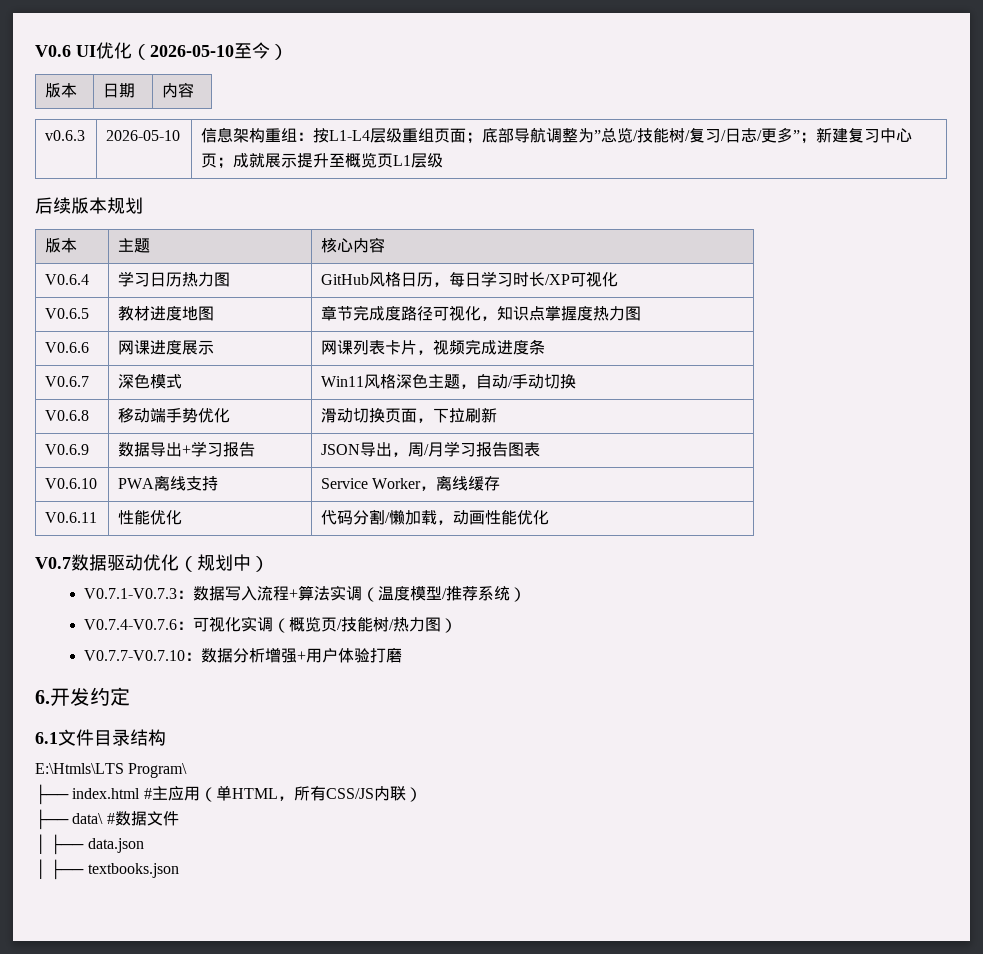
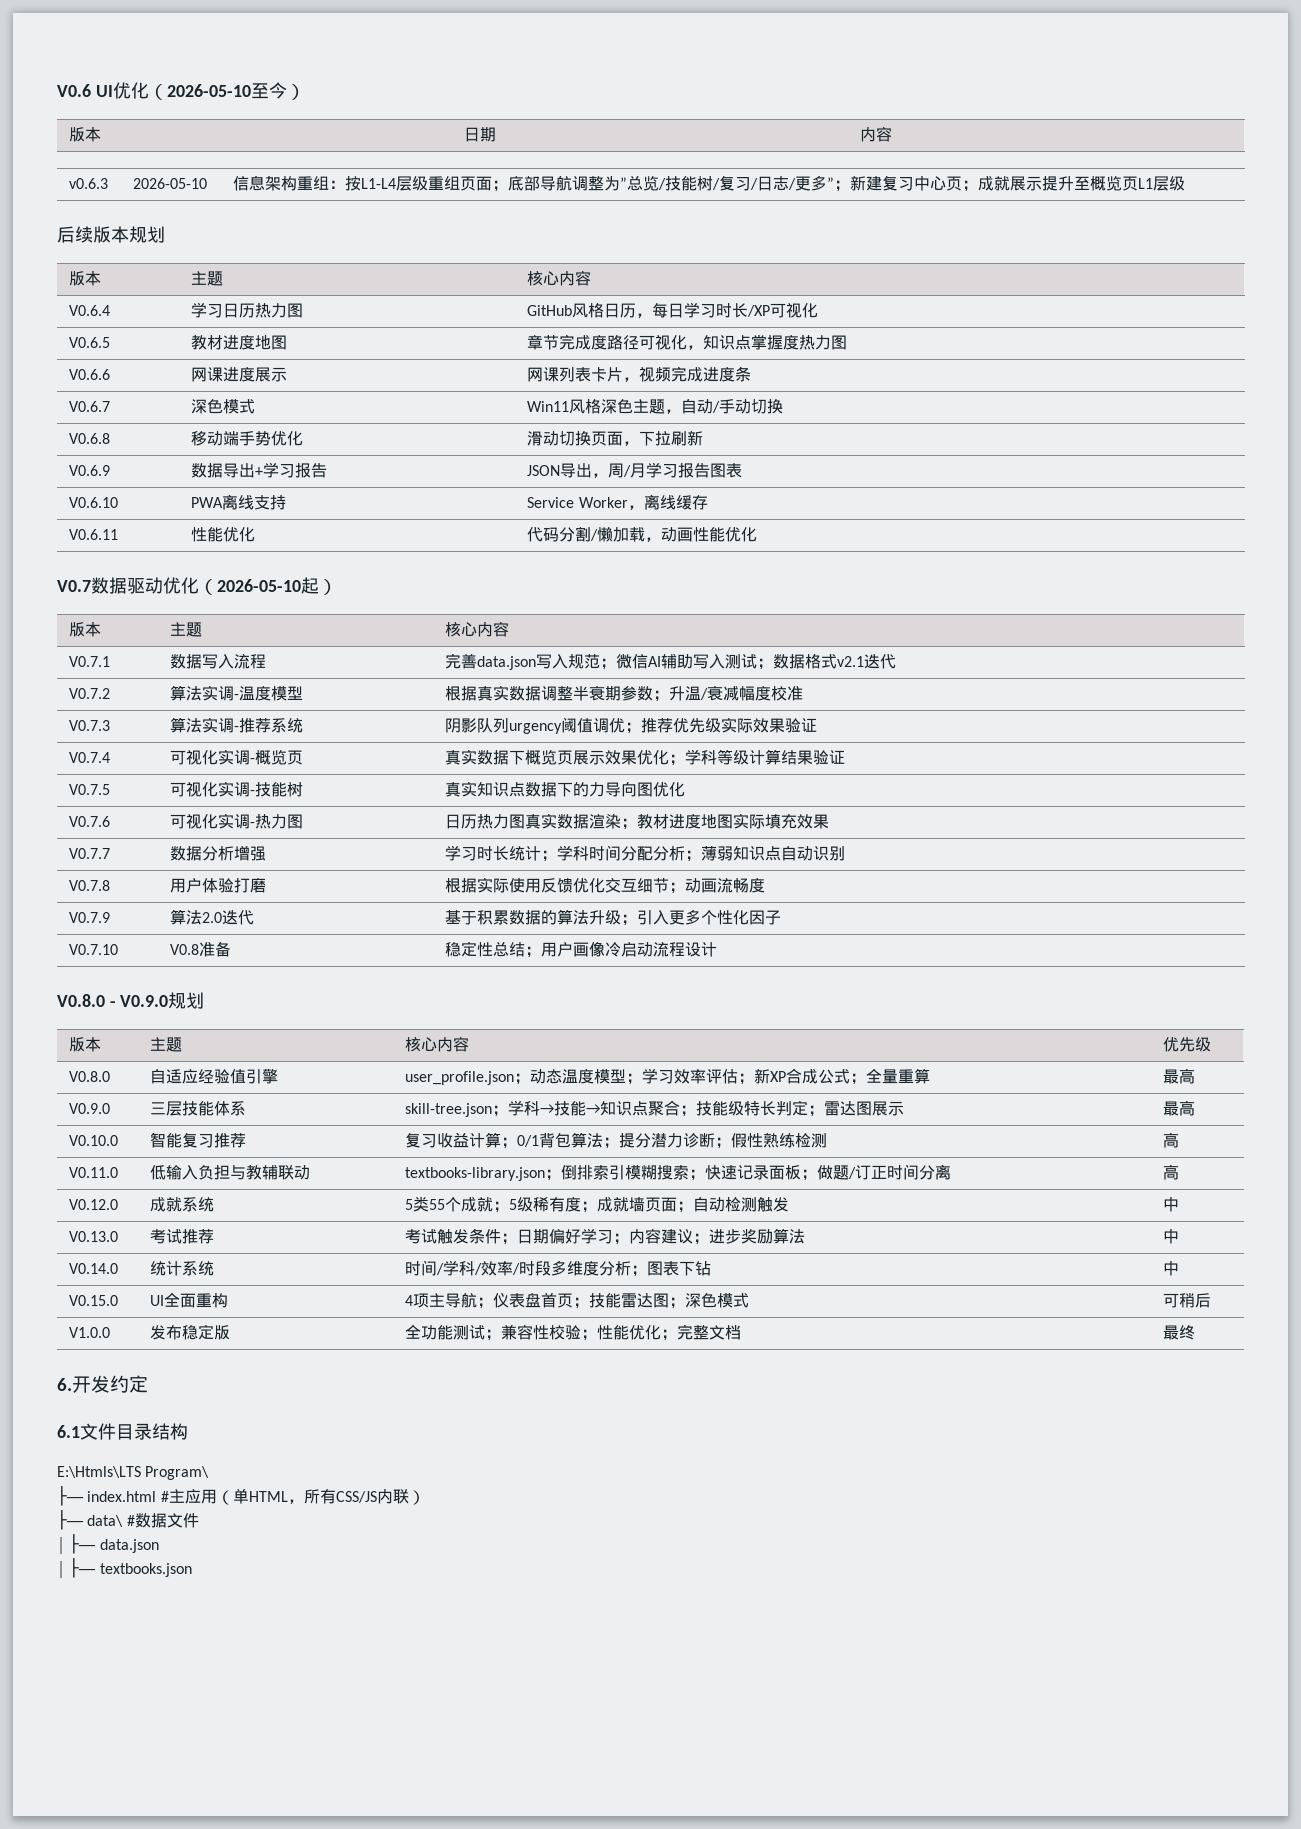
- V0.7数据驱动优化（规划中）
- V0.7.1-V0.7.3：数据写入流程+算法实调（温度模型/推荐系统）
- V0.7.4-V0.7.6：可视化实调（概览页/技能树/热力图）
- V0.7.7-V0.7.10：数据分析增强+用户体验打磨
+ V0.7数据驱动优化（2026-05-10起）
+ 版本 | 主题 | 核心内容
+ V0.7.1 | 数据写入流程 | 完善data.json写入规范；微信AI辅助写入测试；数据格式v2.1迭代
+ V0.7.2 | 算法实调-温度模型 | 根据真实数据调整半衰期参数；升温/衰减幅度校准
+ V0.7.3 | 算法实调-推荐系统 | 阴影队列urgency阈值调优；推荐优先级实际效果验证
+ V0.7.4 | 可视化实调-概览页 | 真实数据下概览页展示效果优化；学科等级计算结果验证
+ V0.7.5 | 可视化实调-技能树 | 真实知识点数据下的力导向图优化
+ V0.7.6 | 可视化实调-热力图 | 日历热力图真实数据渲染；教材进度地图实际填充效果
+ V0.7.7 | 数据分析增强 | 学习时长统计；学科时间分配分析；薄弱知识点自动识别
+ V0.7.8 | 用户体验打磨 | 根据实际使用反馈优化交互细节；动画流畅度
+ V0.7.9 | 算法2.0迭代 | 基于积累数据的算法升级；引入更多个性化因子
+ V0.7.10 | V0.8准备 | 稳定性总结；用户画像冷启动流程设计
+ V0.8.0 - V0.9.0规划
+ 版本 | 主题 | 核心内容 | 优先级
+ V0.8.0 | 自适应经验值引擎 | user_profile.json；动态温度模型；学习效率评估；新XP合成公式；全量重算 | 最高
+ V0.9.0 | 三层技能体系 | skill-tree.json；学科→技能→知识点聚合；技能级特长判定；雷达图展示 | 最高
+ V0.10.0 | 智能复习推荐 | 复习收益计算；0/1背包算法；提分潜力诊断；假性熟练检测 | 高
+ V0.11.0 | 低输入负担与教辅联动 | textbooks-library.json；倒排索引模糊搜索；快速记录面板；做题/订正时间分离 | 高
+ V0.12.0 | 成就系统 | 5类55个成就；5级稀有度；成就墙页面；自动检测触发 | 中
+ V0.13.0 | 考试推荐 | 考试触发条件；日期偏好学习；内容建议；进步奖励算法 | 中
+ V0.14.0 | 统计系统 | 时间/学科/效率/时段多维度分析；图表下钻 | 中
+ V0.15.0 | UI全面重构 | 4项主导航；仪表盘首页；技能雷达图；深色模式 | 可稍后
+ V1.0.0 | 发布稳定版 | 全功能测试；兼容性校验；性能优化；完整文档 | 最终

